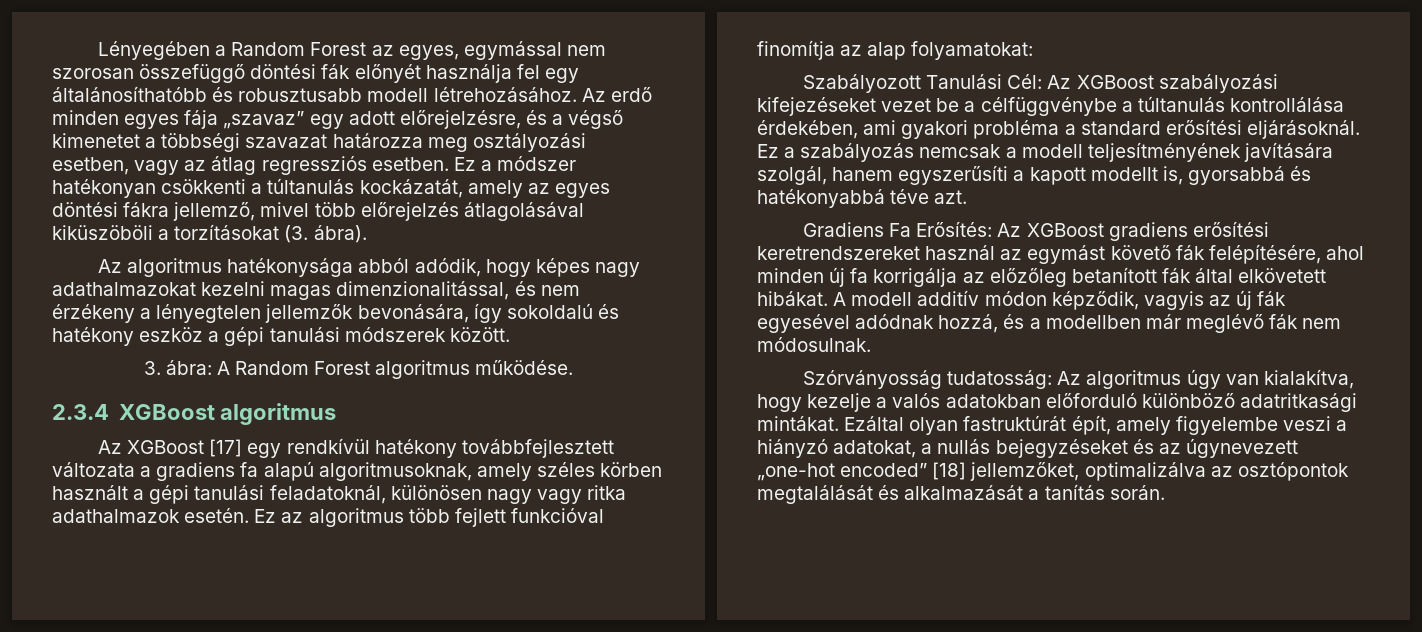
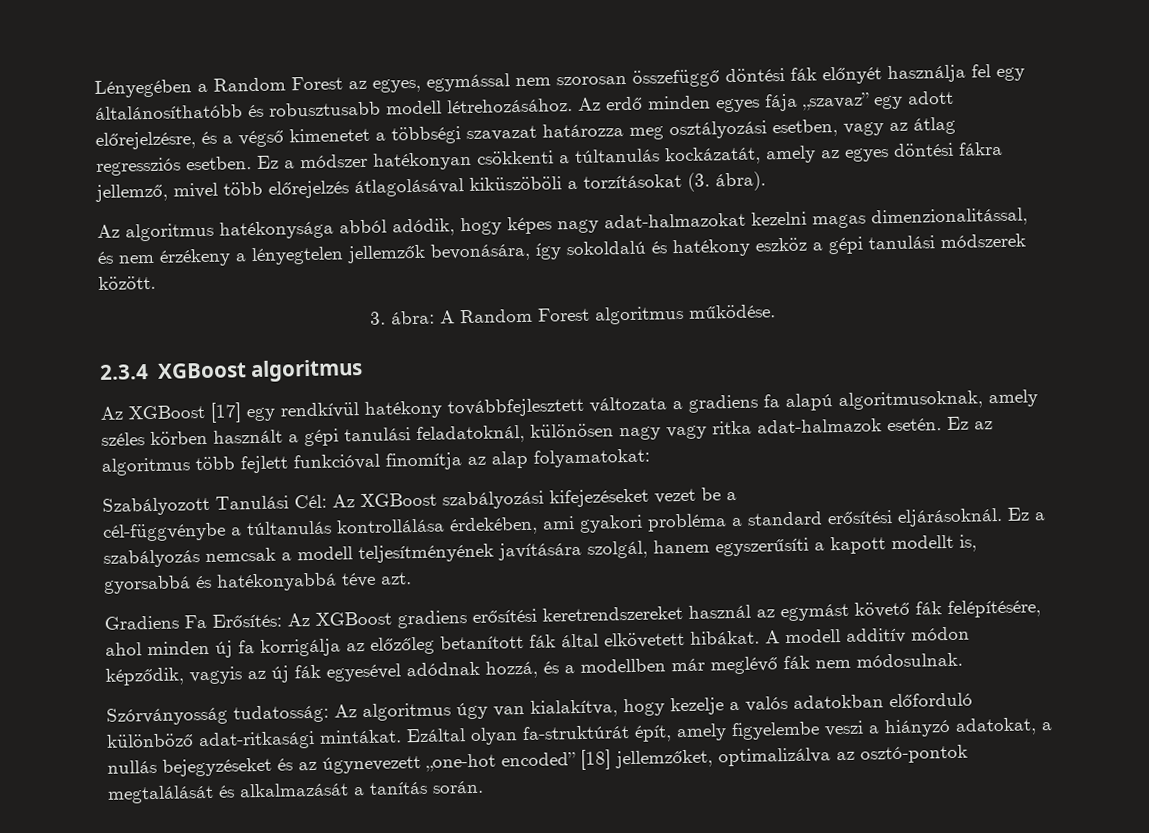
- Az algoritmus hatékonysága abból adódik, hogy képes nagy adathalmazokat kezelni magas dimenzionalitással, és nem érzékeny a lényegtelen jellemzők bevonására, így sokoldalú és hatékony eszköz a gépi tanulási módszerek között.
+ Az algoritmus hatékonysága abból adódik, hogy képes nagy adat-halmazokat kezelni magas dimenzionalitással, és nem érzékeny a lényegtelen jellemzők bevonására, így sokoldalú és hatékony eszköz a gépi tanulási módszerek között.
- Az XGBoost [17] egy rendkívül hatékony továbbfejlesztett változata a gradiens fa alapú algoritmusoknak, amely széles körben használt a gépi tanulási feladatoknál, különösen nagy vagy ritka adathalmazok esetén.
+ Az XGBoost [17] egy rendkívül hatékony továbbfejlesztett változata a gradiens fa alapú algoritmusoknak, amely széles körben használt a gépi tanulási feladatoknál, különösen nagy vagy ritka adat-halmazok esetén.
- Szabályozott Tanulási Cél: Az XGBoost szabályozási kifejezéseket vezet be a célfüggvénybe a túltanulás kontrollálása érdekében, ami gyakori probléma a standard erősítési eljárásoknál.
+ Szabályozott Tanulási Cél: Az XGBoost szabályozási kifejezéseket vezet be a
+ cél-függvénybe a túltanulás kontrollálása érdekében, ami gyakori probléma a standard erősítési eljárásoknál.
- Szórványosság tudatosság: Az algoritmus úgy van kialakítva, hogy kezelje a valós adatokban előforduló különböző adatritkasági mintákat.
+ Szórványosság tudatosság: Az algoritmus úgy van kialakítva, hogy kezelje a valós adatokban előforduló különböző adat-ritkasági mintákat.
- Ezáltal olyan fastruktúrát épít, amely figyelembe veszi a hiányzó adatokat, a nullás bejegyzéseket és az úgynevezett „one-hot encoded” [18] jellemzőket, optimalizálva az osztópontok megtalálását és alkalmazását a tanítás során.
+ Ezáltal olyan fa-struktúrát épít, amely figyelembe veszi a hiányzó adatokat, a nullás bejegyzéseket és az úgynevezett „one-hot encoded” [18] jellemzőket, optimalizálva az osztó-pontok megtalálását és alkalmazását a tanítás során.

